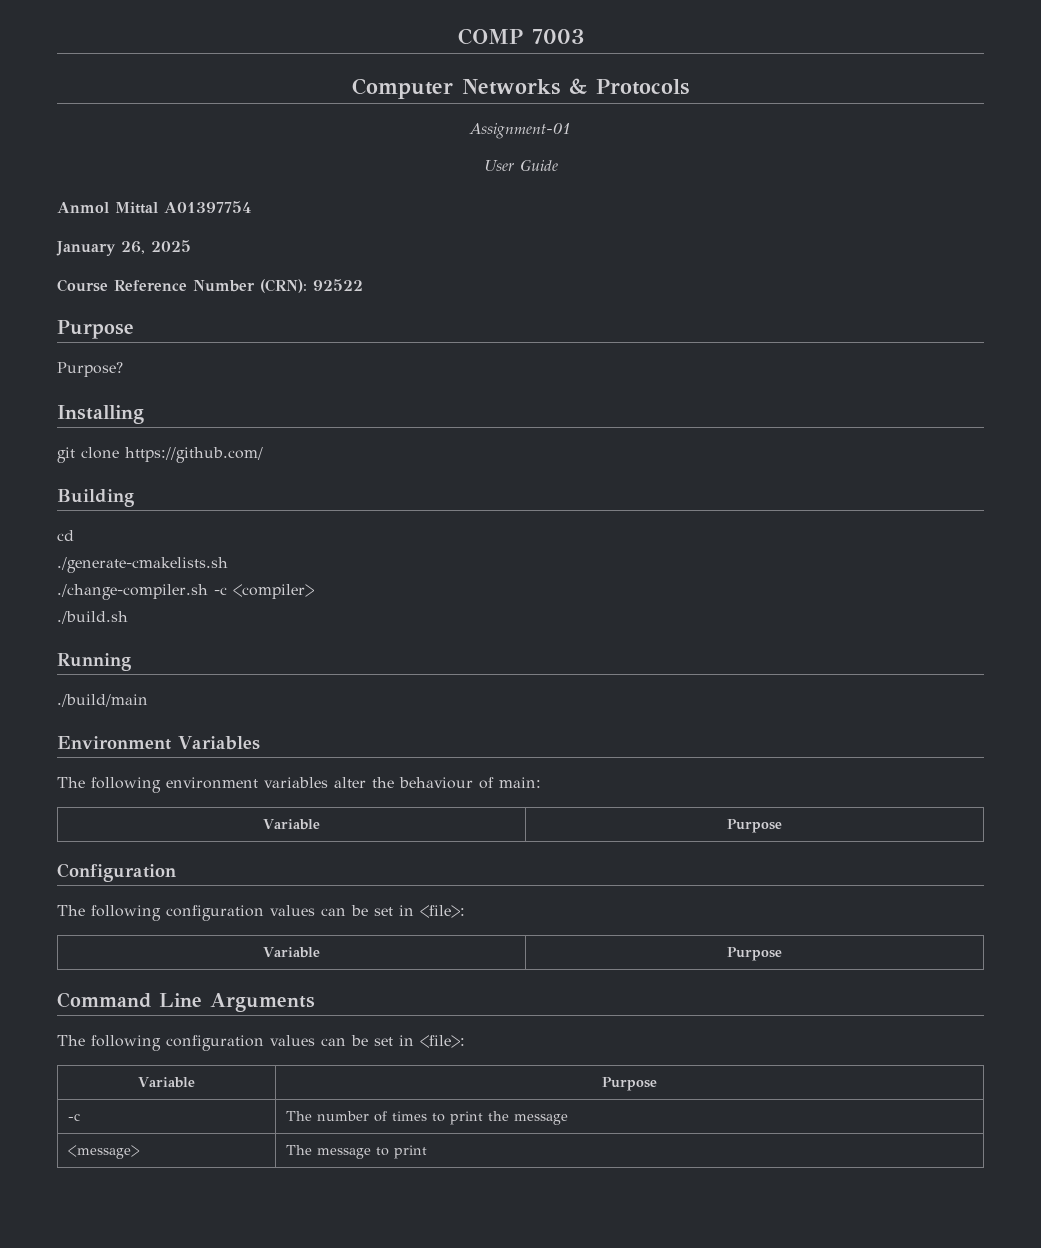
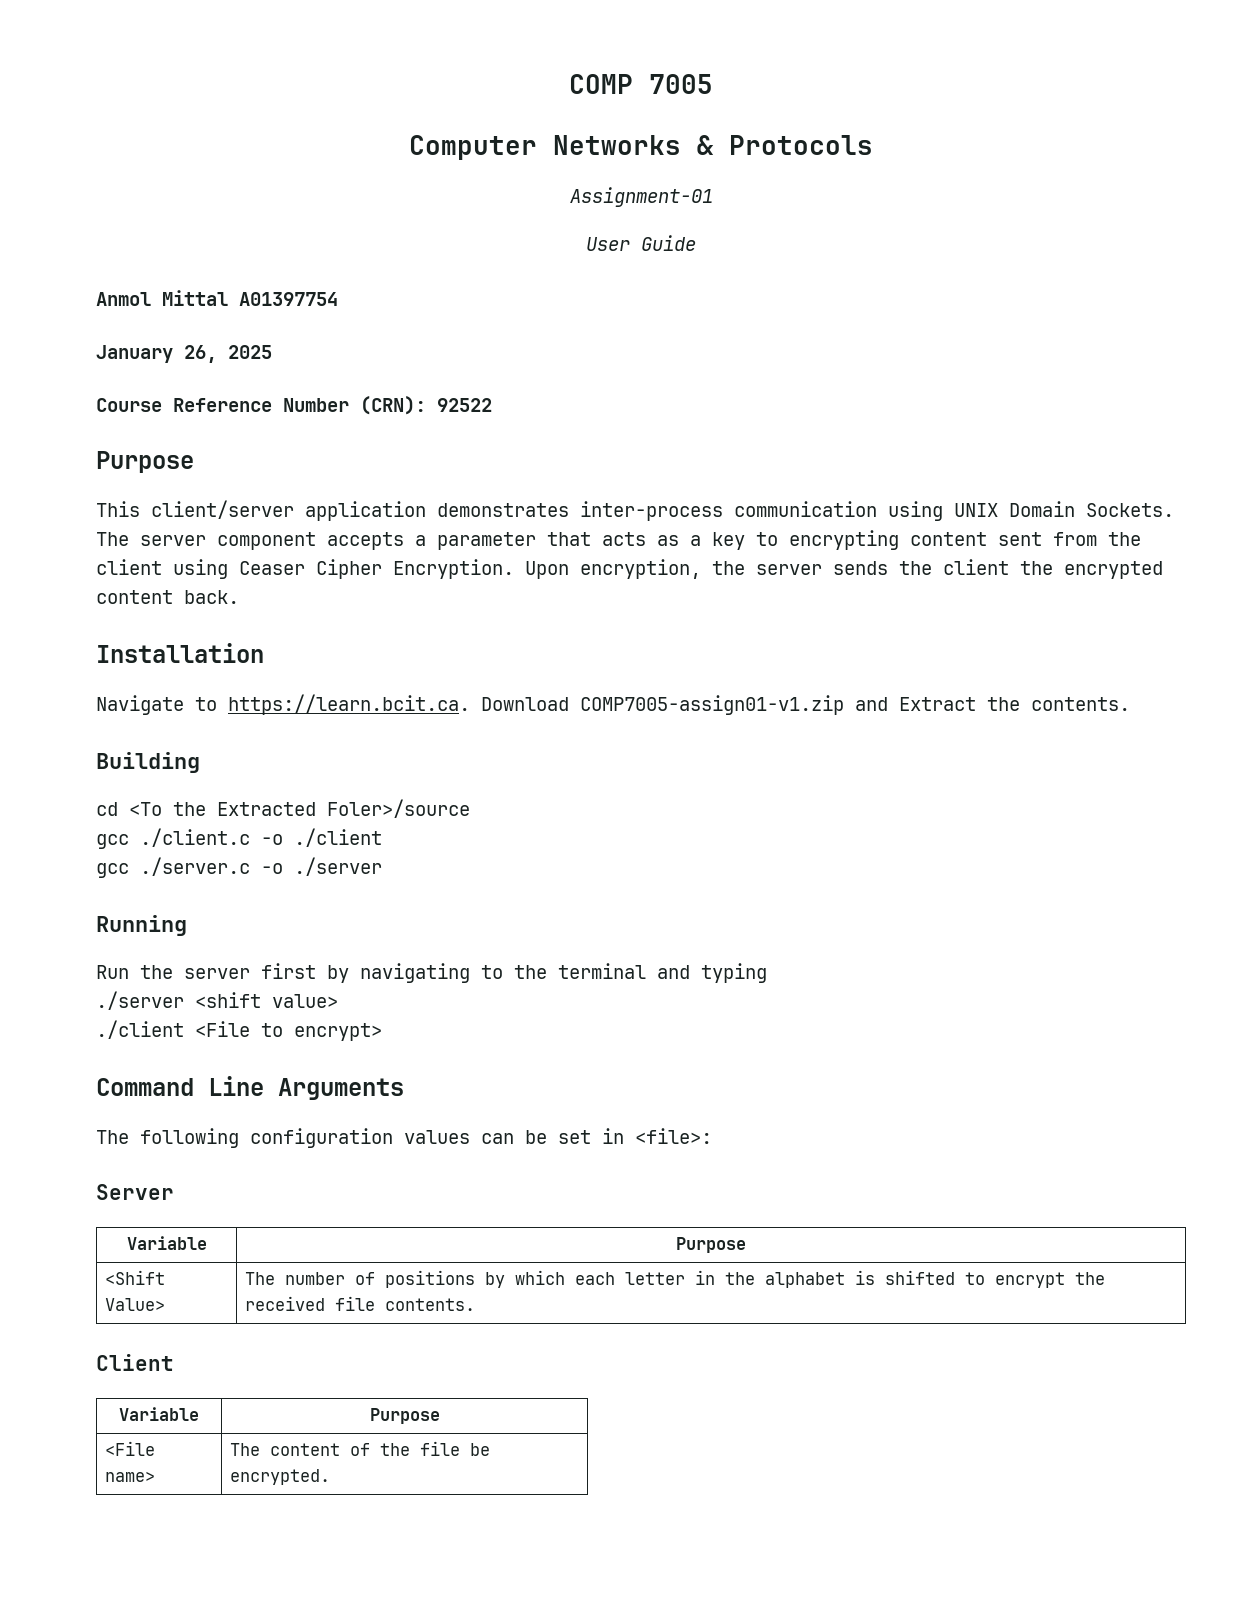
- COMP 7003
+ COMP 7005
- Purpose?
- Installing
- git clone https://github.com/
+ This client/server application demonstrates inter-process communication using UNIX Domain Sockets. The server component accepts a parameter that acts as a key to encrypting content sent from the client using Ceaser Cipher Encryption. Upon encryption, the server sends the client the encrypted content back.
+ Installation
+ Navigate to https://learn.bcit.ca. Download COMP7005-assign01-v1.zip and Extract the contents.
  Building
- cd
- ./generate-cmakelists.sh
- ./change-compiler.sh -c <compiler>
- ./build.sh
+ cd <To the Extracted Foler>/source
+ gcc ./client.c -o ./client
+ gcc ./server.c -o ./server
  Running
- ./build/main
- Environment Variables
- The following environment variables alter the behaviour of main:
- Variable | Purpose
- Configuration
- The following configuration values can be set in <file>:
- Variable | Purpose
+ Run the server first by navigating to the terminal and typing
+ ./server <shift value>
+ ./client <File to encrypt>
  Command Line Arguments
  The following configuration values can be set in <file>:
+ Server
  Variable | Purpose
- -c | The number of times to print the message
- <message> | The message to print
+ <Shift Value> | The number of positions by which each letter in the alphabet is shifted to encrypt the received file contents.
+ Client
+ Variable | Purpose
+ <File name> | The content of the file be encrypted.

